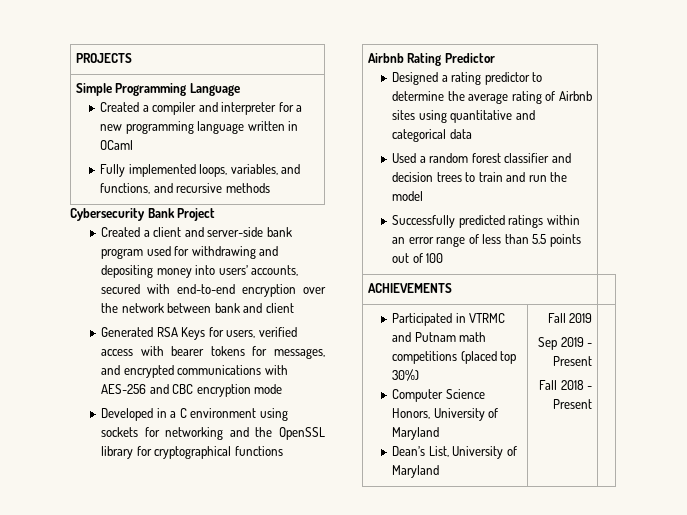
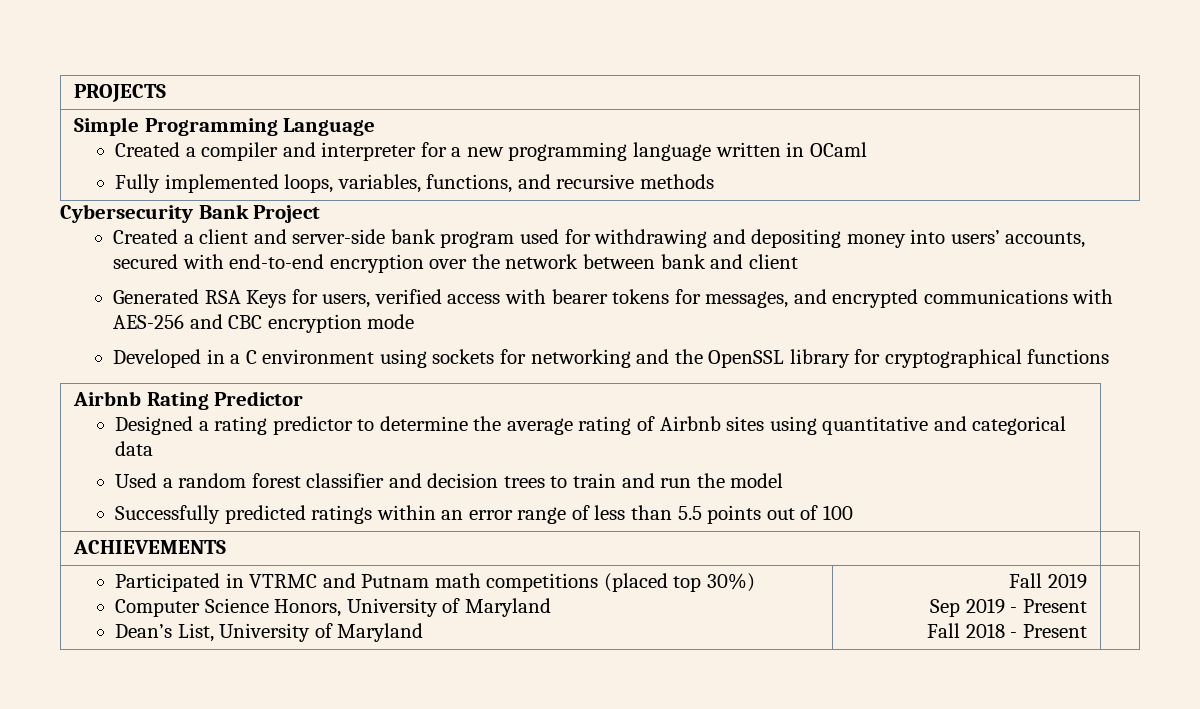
  Simple Programming Language
  Created a compiler and interpreter for a new programming language written in OCaml
- Fully implemented loops, variables, and functions, and recursive methods
+ Fully implemented loops, variables, functions, and recursive methods

